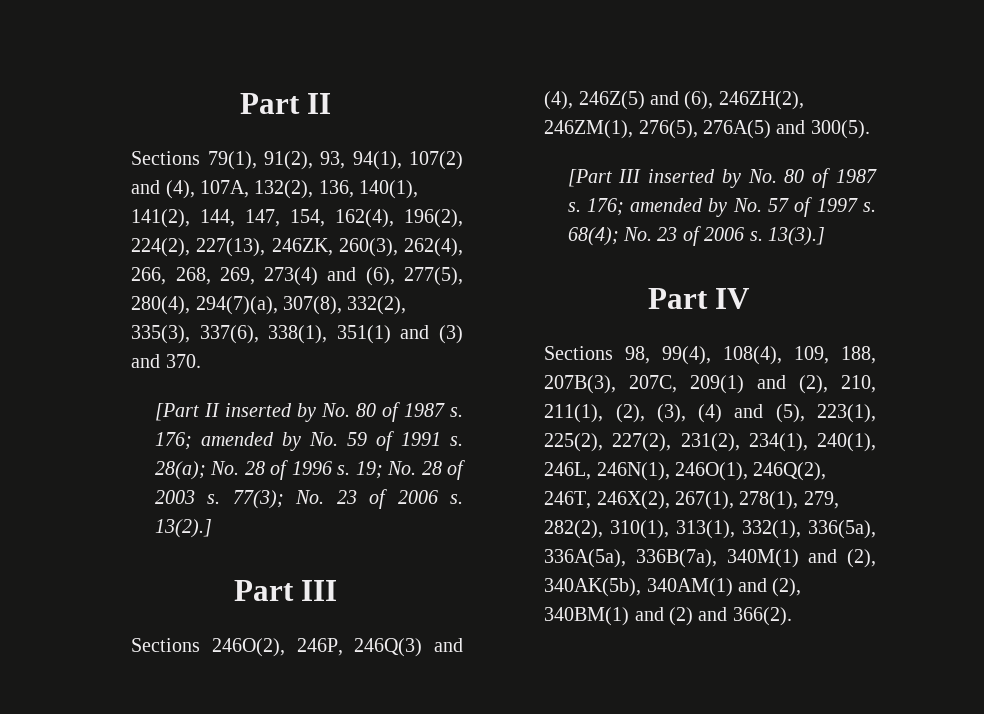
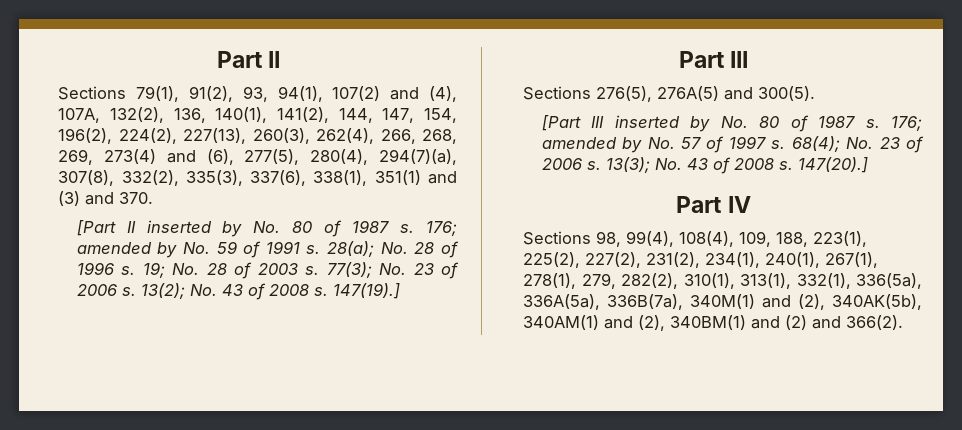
- Sections 79(1), 91(2), 93, 94(1), 107(2) and (4), 107A, 132(2), 136, 140(1), 141(2), 144, 147, 154, 162(4), 196(2), 224(2), 227(13), 246ZK, 260(3), 262(4), 266, 268, 269, 273(4) and (6), 277(5), 280(4), 294(7)(a), 307(8), 332(2), 335(3), 337(6), 338(1), 351(1) and (3) and 370.
+ Sections 79(1), 91(2), 93, 94(1), 107(2) and (4), 107A, 132(2), 136, 140(1), 141(2), 144, 147, 154, 196(2), 224(2), 227(13), 260(3), 262(4), 266, 268, 269, 273(4) and (6), 277(5), 280(4), 294(7)(a), 307(8), 332(2), 335(3), 337(6), 338(1), 351(1) and (3) and 370.
- 13(2).]
+ 13(2); No. 43 of 2008 s. 147(19).]
  Part III
- Sections 246O(2), 246P, 246Q(3) and (4), 246Z(5) and (6), 246ZH(2), 246ZM(1), 276(5), 276A(5) and 300(5).
+ Sections 276(5), 276A(5) and 300(5).
- 13(3).]
+ 13(3); No. 43 of 2008 s. 147(20).]
- Sections 98, 99(4), 108(4), 109, 188, 207B(3), 207C, 209(1) and (2), 210, 211(1), (2), (3), (4) and (5), 223(1), 225(2), 227(2), 231(2), 234(1), 240(1), 246L, 246N(1), 246O(1), 246Q(2), 246T, 246X(2), 267(1), 278(1), 279, 282(2), 310(1), 313(1), 332(1), 336(5a), 336A(5a), 336B(7a), 340M(1) and (2), 340AK(5b), 340AM(1) and (2), 340BM(1) and (2) and 366(2).
+ Sections 98, 99(4), 108(4), 109, 188, 223(1), 225(2), 227(2), 231(2), 234(1), 240(1), 267(1), 278(1), 279, 282(2), 310(1), 313(1), 332(1), 336(5a), 336A(5a), 336B(7a), 340M(1) and (2), 340AK(5b), 340AM(1) and (2), 340BM(1) and (2) and 366(2).

